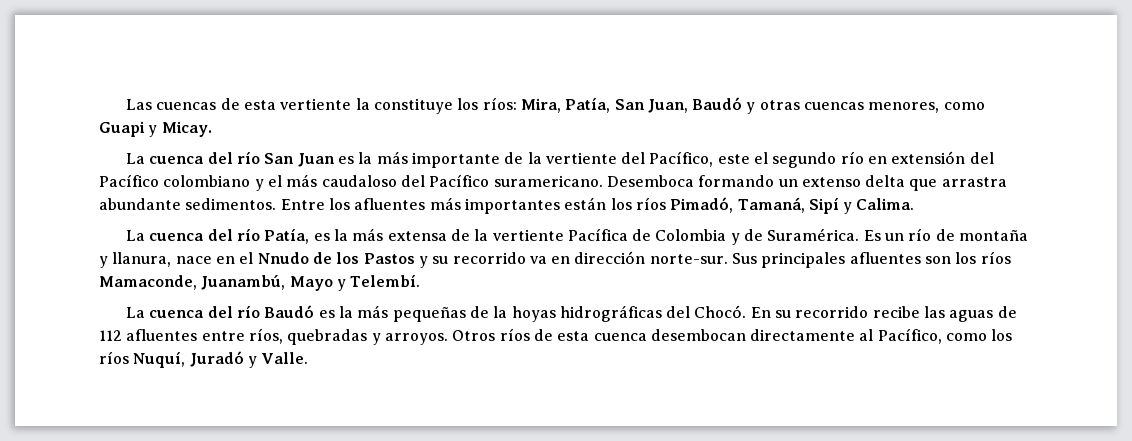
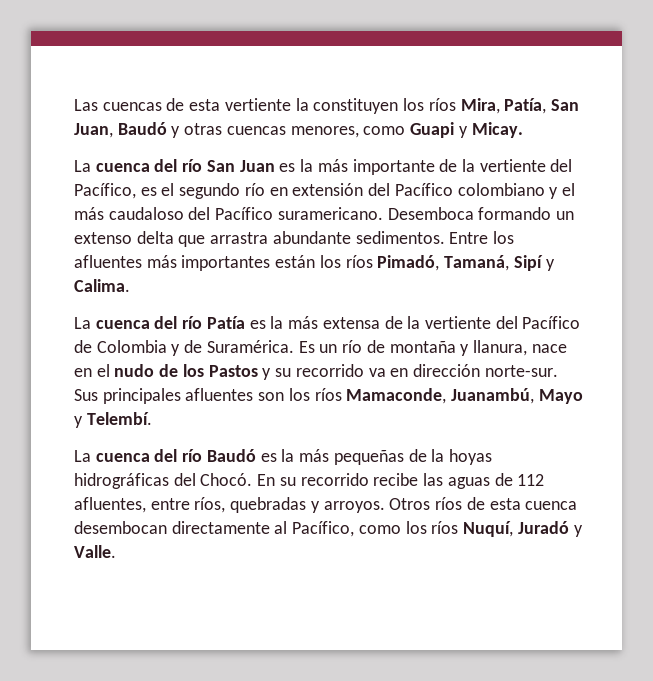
- Las cuencas de esta vertiente la constituye los ríos: Mira, Patía, San Juan, Baudó y otras cuencas menores, como Guapi y Micay.
+ Las cuencas de esta vertiente la constituyen los ríos Mira, Patía, San Juan, Baudó y otras cuencas menores, como Guapi y Micay.
- La cuenca del río San Juan es la más importante de la vertiente del Pacífico, este el segundo río en extensión del Pacífico colombiano y el más caudaloso del Pacífico suramericano.
+ La cuenca del río San Juan es la más importante de la vertiente del Pacífico, es el segundo río en extensión del Pacífico colombiano y el más caudaloso del Pacífico suramericano.
- La cuenca del río Patía, es la más extensa de la vertiente Pacífica de Colombia y de Suramérica.
+ La cuenca del río Patía es la más extensa de la vertiente del Pacífico de Colombia y de Suramérica.
- Es un río de montaña y llanura, nace en el Nnudo de los Pastos y su recorrido va en dirección norte-sur.
+ Es un río de montaña y llanura, nace en el nudo de los Pastos y su recorrido va en dirección norte-sur.
- En su recorrido recibe las aguas de 112 afluentes entre ríos, quebradas y arroyos.
+ En su recorrido recibe las aguas de 112 afluentes, entre ríos, quebradas y arroyos.

